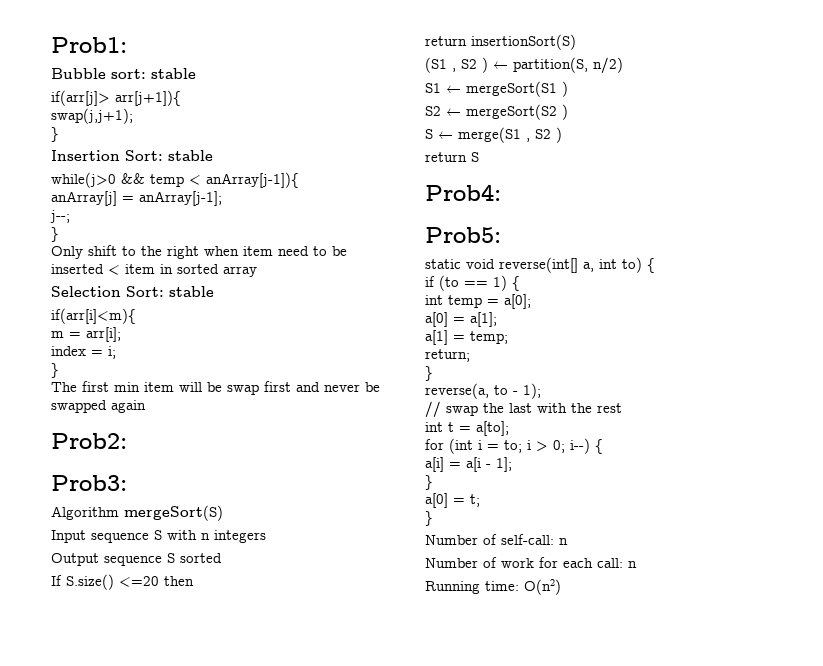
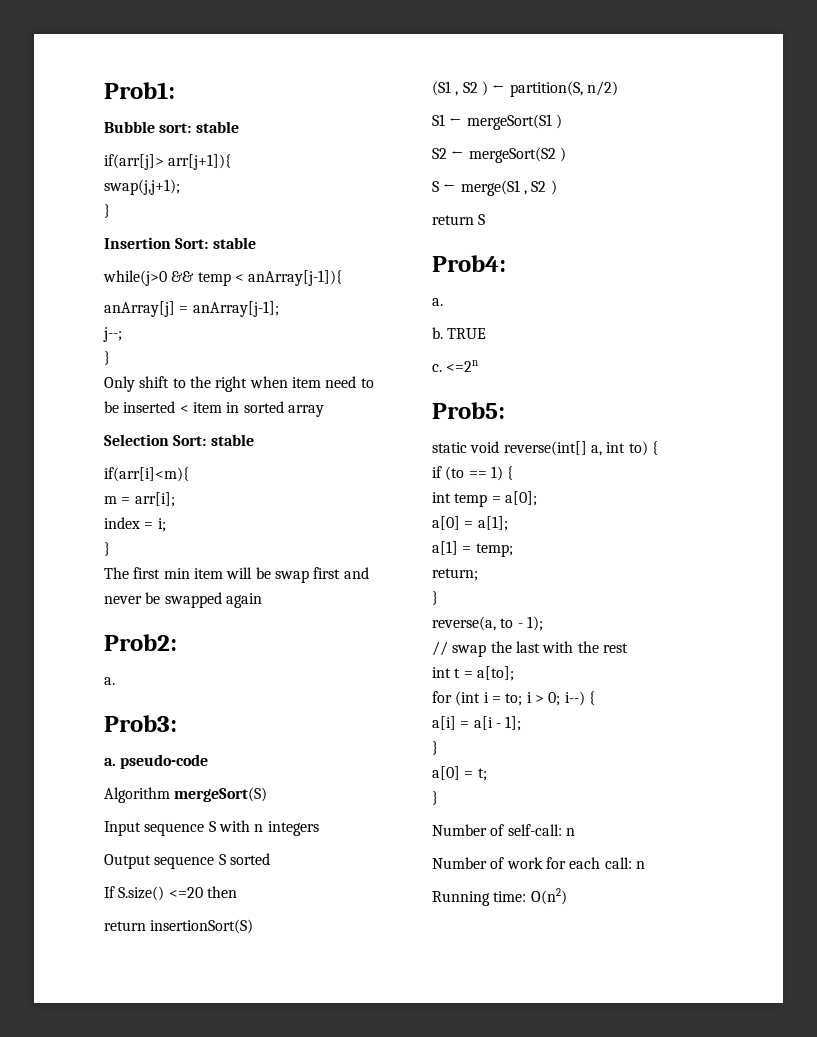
  Prob2:
+ a.
+ a. pseudo-code
  Prob4:
+ a.
+ b. TRUE
+ c. <=2n

